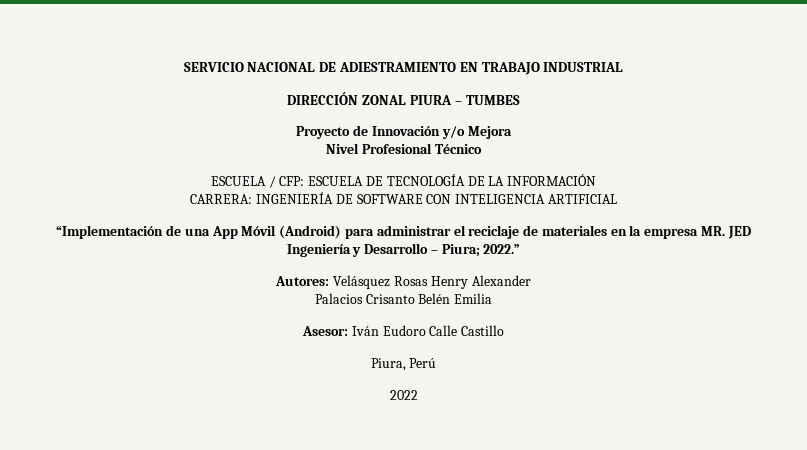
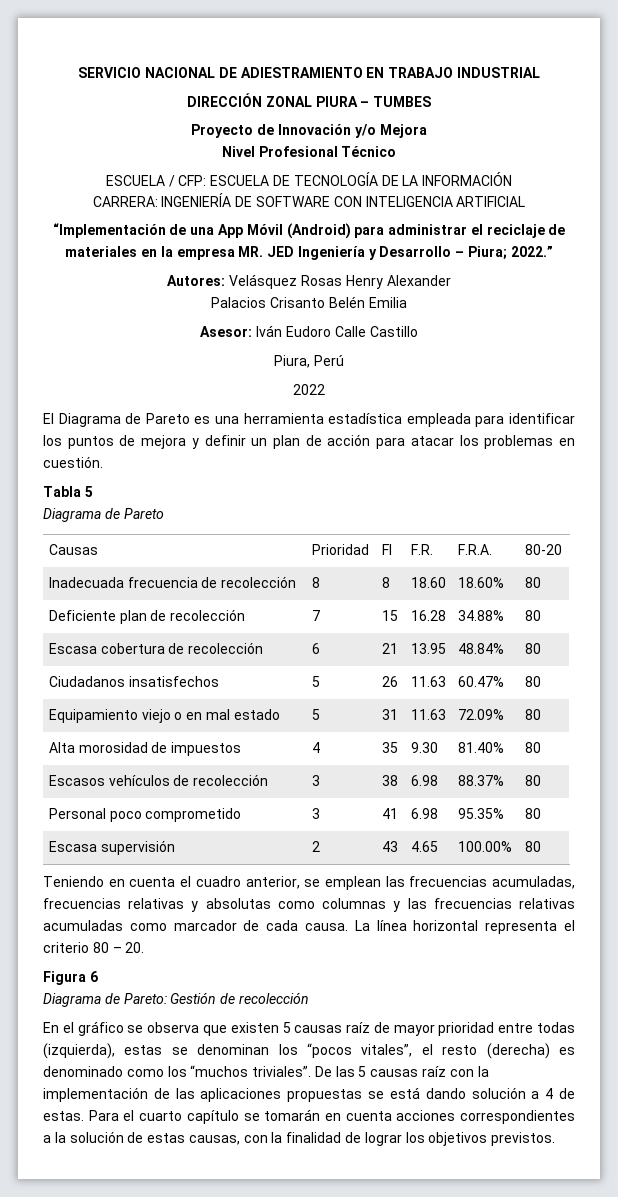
+ El Diagrama de Pareto es una herramienta estadística empleada para identificar los puntos de mejora y definir un plan de acción para atacar los problemas en cuestión.
+ Tabla 5
+ Diagrama de Pareto
+ Causas | Prioridad | FI | F.R. | F.R.A. | 80-20
+ Inadecuada frecuencia de recolección | 8 | 8 | 18.60 | 18.60% | 80
+ Deficiente plan de recolección | 7 | 15 | 16.28 | 34.88% | 80
+ Escasa cobertura de recolección | 6 | 21 | 13.95 | 48.84% | 80
+ Ciudadanos insatisfechos | 5 | 26 | 11.63 | 60.47% | 80
+ Equipamiento viejo o en mal estado | 5 | 31 | 11.63 | 72.09% | 80
+ Alta morosidad de impuestos | 4 | 35 | 9.30 | 81.40% | 80
+ Escasos vehículos de recolección | 3 | 38 | 6.98 | 88.37% | 80
+ Personal poco comprometido | 3 | 41 | 6.98 | 95.35% | 80
+ Escasa supervisión | 2 | 43 | 4.65 | 100.00% | 80
+ Teniendo en cuenta el cuadro anterior, se emplean las frecuencias acumuladas, frecuencias relativas y absolutas como columnas y las frecuencias relativas acumuladas como marcador de cada causa. La línea horizontal representa el criterio 80 – 20.
+ Figura 6
+ Diagrama de Pareto: Gestión de recolección
+ En el gráfico se observa que existen 5 causas raíz de mayor prioridad entre todas (izquierda), estas se denominan los “pocos vitales”, el resto (derecha) es denominado como los “muchos triviales”. De las 5 causas raíz con la implementación de las aplicaciones propuestas se está dando solución a 4 de estas. Para el cuarto capítulo se tomarán en cuenta acciones correspondientes a la solución de estas causas, con la finalidad de lograr los objetivos previstos.

